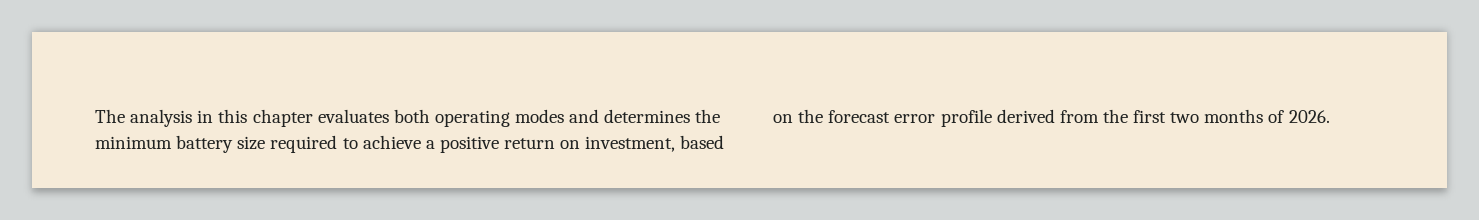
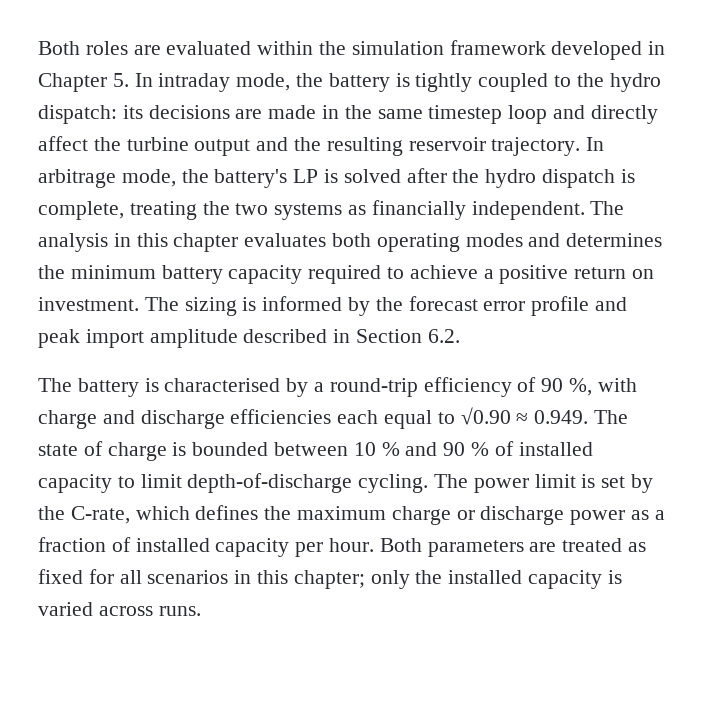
+ Both roles are evaluated within the simulation framework developed in Chapter 5. In intraday mode, the battery is tightly coupled to the hydro dispatch: its decisions are made in the same timestep loop and directly affect the turbine output and the resulting reservoir trajectory. In arbitrage mode, the battery's LP is solved after the hydro dispatch is complete, treating the two systems as financially independent.
- The analysis in this chapter evaluates both operating modes and determines the minimum battery size required to achieve a positive return on investment, based on the forecast error profile derived from the first two months of 2026.
+ The analysis in this chapter evaluates both operating modes and determines the minimum battery capacity required to achieve a positive return on investment. The sizing is informed by the forecast error profile and peak import amplitude described in Section 6.2.
+ The battery is characterised by a round-trip efficiency of 90 %, with charge and discharge efficiencies each equal to √0.90 ≈ 0.949. The state of charge is bounded between 10 % and 90 % of installed capacity to limit depth-of-discharge cycling. The power limit is set by the C-rate, which defines the maximum charge or discharge power as a fraction of installed capacity per hour. Both parameters are treated as fixed for all scenarios in this chapter; only the installed capacity is varied across runs.

